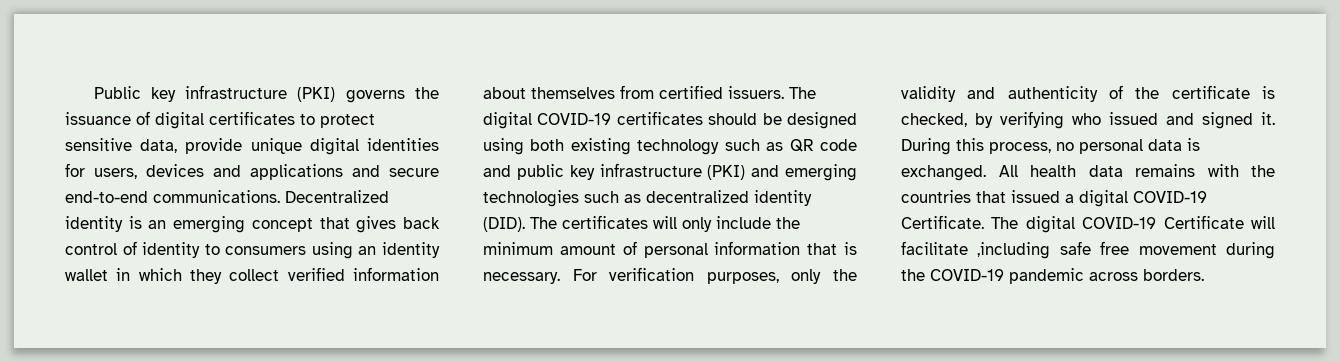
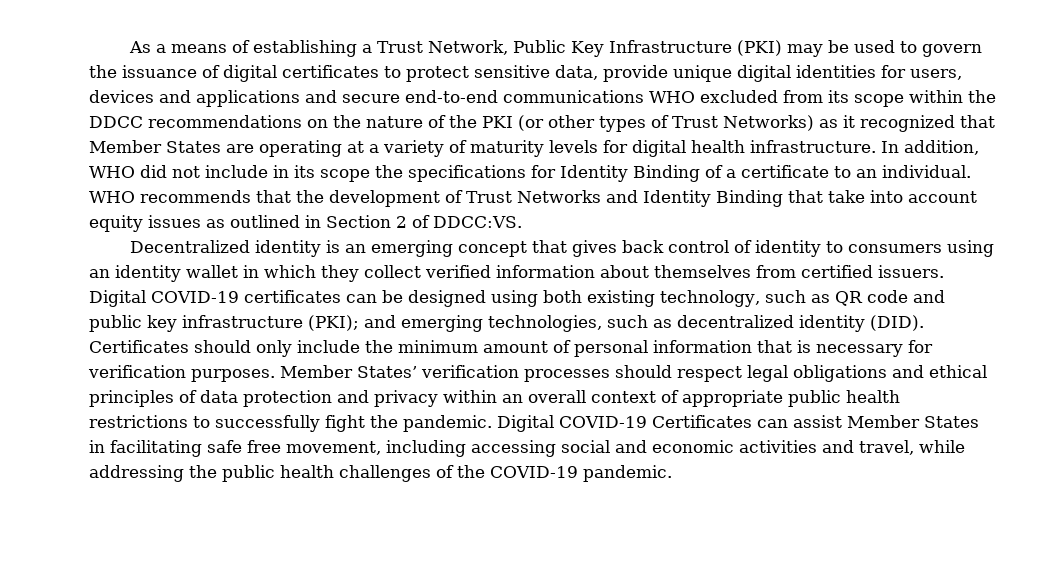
- Public key infrastructure (PKI) governs the issuance of digital certificates to protect sensitive data, provide unique digital identities for users, devices and applications and secure end-to-end communications. Decentralized identity is an emerging concept that gives back control of identity to consumers using an identity wallet in which they collect verified information about themselves from certified issuers.
+ As a means of establishing a Trust Network, Public Key Infrastructure (PKI) may be used to govern the issuance of digital certificates to protect sensitive data, provide unique digital identities for users, devices and applications and secure end-to-end communications WHO excluded from its scope within the DDCC recommendations on the nature of the PKI (or other types of Trust Networks) as it recognized that Member States are operating at a variety of maturity levels for digital health infrastructure. In addition, WHO did not include in its scope the specifications for Identity Binding of a certificate to an individual. WHO recommends that the development of Trust Networks and Identity Binding that take into account equity issues as outlined in Section 2 of DDCC:VS.
+ Decentralized identity is an emerging concept that gives back control of identity to consumers using an identity wallet in which they collect verified information about themselves from certified issuers.
- The digital COVID-19 certificates should be designed using both existing technology such as QR code and public key infrastructure (PKI) and emerging technologies such as decentralized identity (DID).
+ Digital COVID-19 certificates can be designed using both existing technology, such as QR code and public key infrastructure (PKI); and emerging technologies, such as decentralized identity (DID).
- The certificates will only include the minimum amount of personal information that is necessary. For verification purposes, only the validity and authenticity of the certificate is checked, by verifying who issued and signed it. During this process, no personal data is exchanged. All health data remains with the countries that issued a digital COVID-19 Certificate. The digital COVID-19 Certificate will facilitate ,including safe free movement during the COVID-19 pandemic across borders.
+ Certificates should only include the minimum amount of personal information that is necessary for verification purposes. Member States’ verification processes should respect legal obligations and ethical principles of data protection and privacy within an overall context of appropriate public health restrictions to successfully fight the pandemic. Digital COVID-19 Certificates can assist Member States in facilitating safe free movement, including accessing social and economic activities and travel, while addressing the public health challenges of the COVID-19 pandemic.

